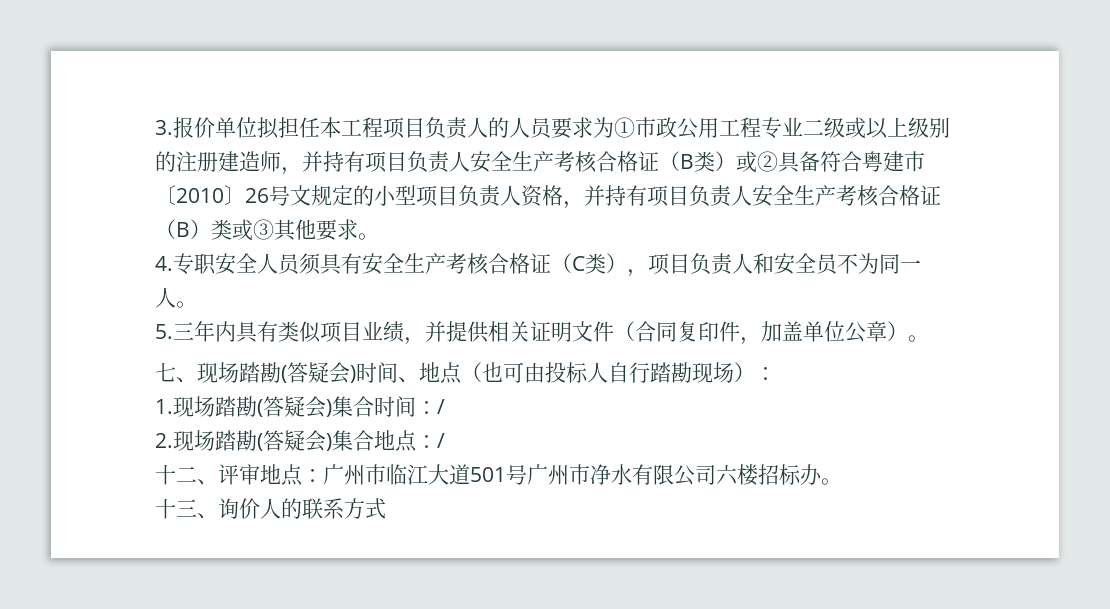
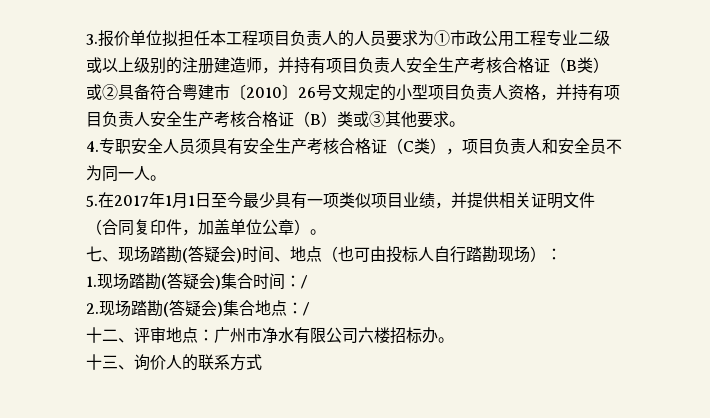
- 5.三年内具有类似项目业绩，并提供相关证明文件（合同复印件，加盖单位公章）。
+ 5.在2017年1月1日至今最少具有一项类似项目业绩，并提供相关证明文件（合同复印件，加盖单位公章）。
- 十二、评审地点：广州市临江大道501号广州市净水有限公司六楼招标办。
+ 十二、评审地点：广州市净水有限公司六楼招标办。

